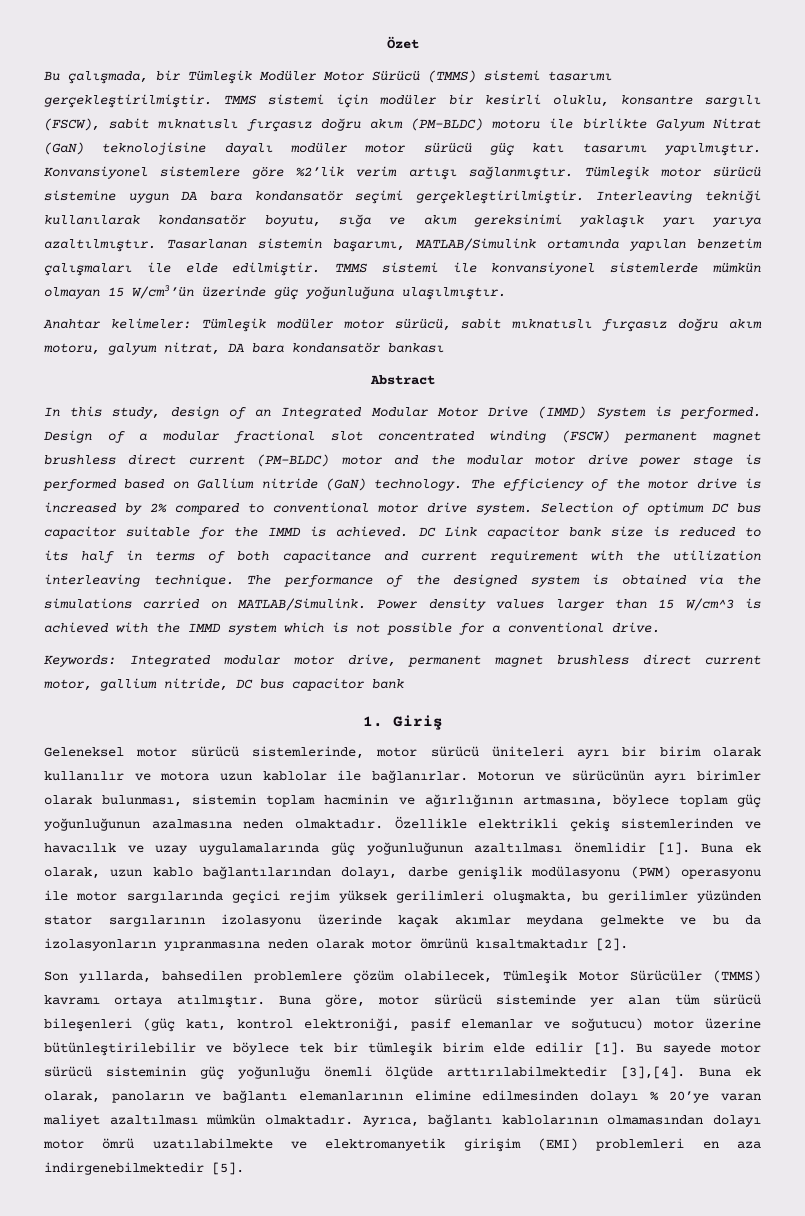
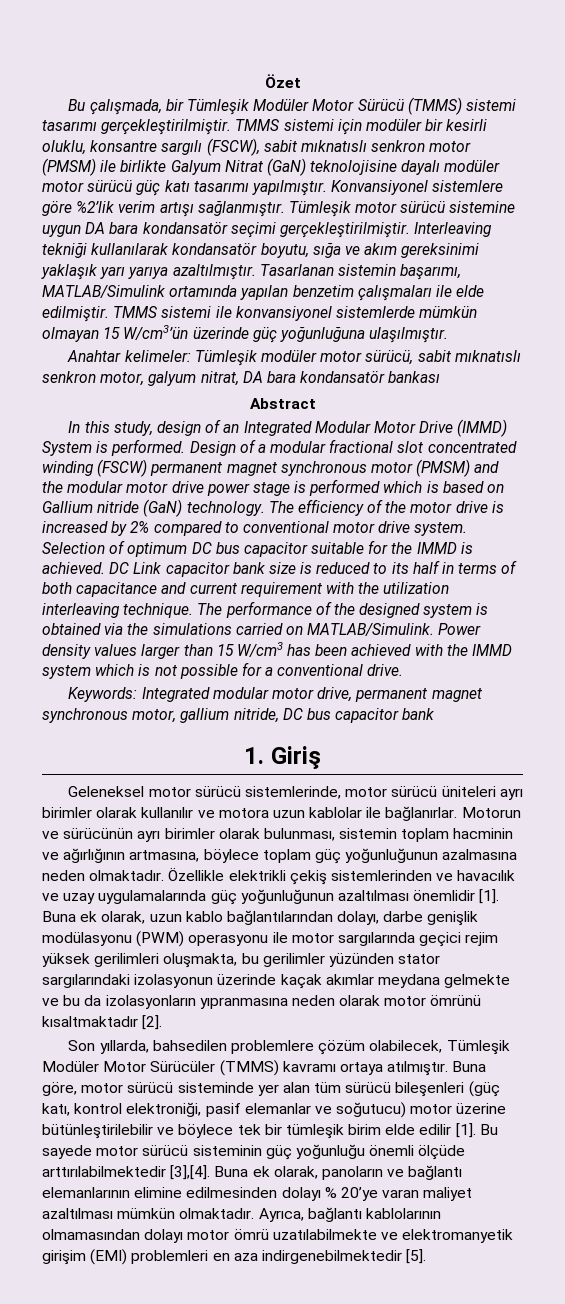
- TMMS sistemi için modüler bir kesirli oluklu, konsantre sargılı (FSCW), sabit mıknatıslı fırçasız doğru akım (PM-BLDC) motoru ile birlikte Galyum Nitrat (GaN) teknolojisine dayalı modüler motor sürücü güç katı tasarımı yapılmıştır.
+ TMMS sistemi için modüler bir kesirli oluklu, konsantre sargılı (FSCW), sabit mıknatıslı senkron motor (PMSM) ile birlikte Galyum Nitrat (GaN) teknolojisine dayalı modüler motor sürücü güç katı tasarımı yapılmıştır.
- Anahtar kelimeler: Tümleşik modüler motor sürücü, sabit mıknatıslı fırçasız doğru akım motoru, galyum nitrat, DA bara kondansatör bankası
+ Anahtar kelimeler: Tümleşik modüler motor sürücü, sabit mıknatıslı senkron motor, galyum nitrat, DA bara kondansatör bankası
- Design of a modular fractional slot concentrated winding (FSCW) permanent magnet brushless direct current (PM-BLDC) motor and the modular motor drive power stage is performed based on Gallium nitride (GaN) technology.
+ Design of a modular fractional slot concentrated winding (FSCW) permanent magnet synchronous motor (PMSM) and the modular motor drive power stage is performed which is based on Gallium nitride (GaN) technology.
- Power density values larger than 15 W/cm^3 is achieved with the IMMD system which is not possible for a conventional drive.
+ Power density values larger than 15 W/cm3 has been achieved with the IMMD system which is not possible for a conventional drive.
- Keywords: Integrated modular motor drive, permanent magnet brushless direct current motor, gallium nitride, DC bus capacitor bank
+ Keywords: Integrated modular motor drive, permanent magnet synchronous motor, gallium nitride, DC bus capacitor bank
- Geleneksel motor sürücü sistemlerinde, motor sürücü üniteleri ayrı bir birim olarak kullanılır ve motora uzun kablolar ile bağlanırlar.
+ Geleneksel motor sürücü sistemlerinde, motor sürücü üniteleri ayrı birimler olarak kullanılır ve motora uzun kablolar ile bağlanırlar.
- Buna ek olarak, uzun kablo bağlantılarından dolayı, darbe genişlik modülasyonu (PWM) operasyonu ile motor sargılarında geçici rejim yüksek gerilimleri oluşmakta, bu gerilimler yüzünden stator sargılarının izolasyonu üzerinde kaçak akımlar meydana gelmekte ve bu da izolasyonların yıpranmasına neden olarak motor ömrünü kısaltmaktadır [2].
+ Buna ek olarak, uzun kablo bağlantılarından dolayı, darbe genişlik modülasyonu (PWM) operasyonu ile motor sargılarında geçici rejim yüksek gerilimleri oluşmakta, bu gerilimler yüzünden stator sargılarındaki izolasyonun üzerinde kaçak akımlar meydana gelmekte ve bu da izolasyonların yıpranmasına neden olarak motor ömrünü kısaltmaktadır [2].
- Son yıllarda, bahsedilen problemlere çözüm olabilecek, Tümleşik Motor Sürücüler (TMMS) kavramı ortaya atılmıştır.
+ Son yıllarda, bahsedilen problemlere çözüm olabilecek, Tümleşik Modüler Motor Sürücüler (TMMS) kavramı ortaya atılmıştır.

